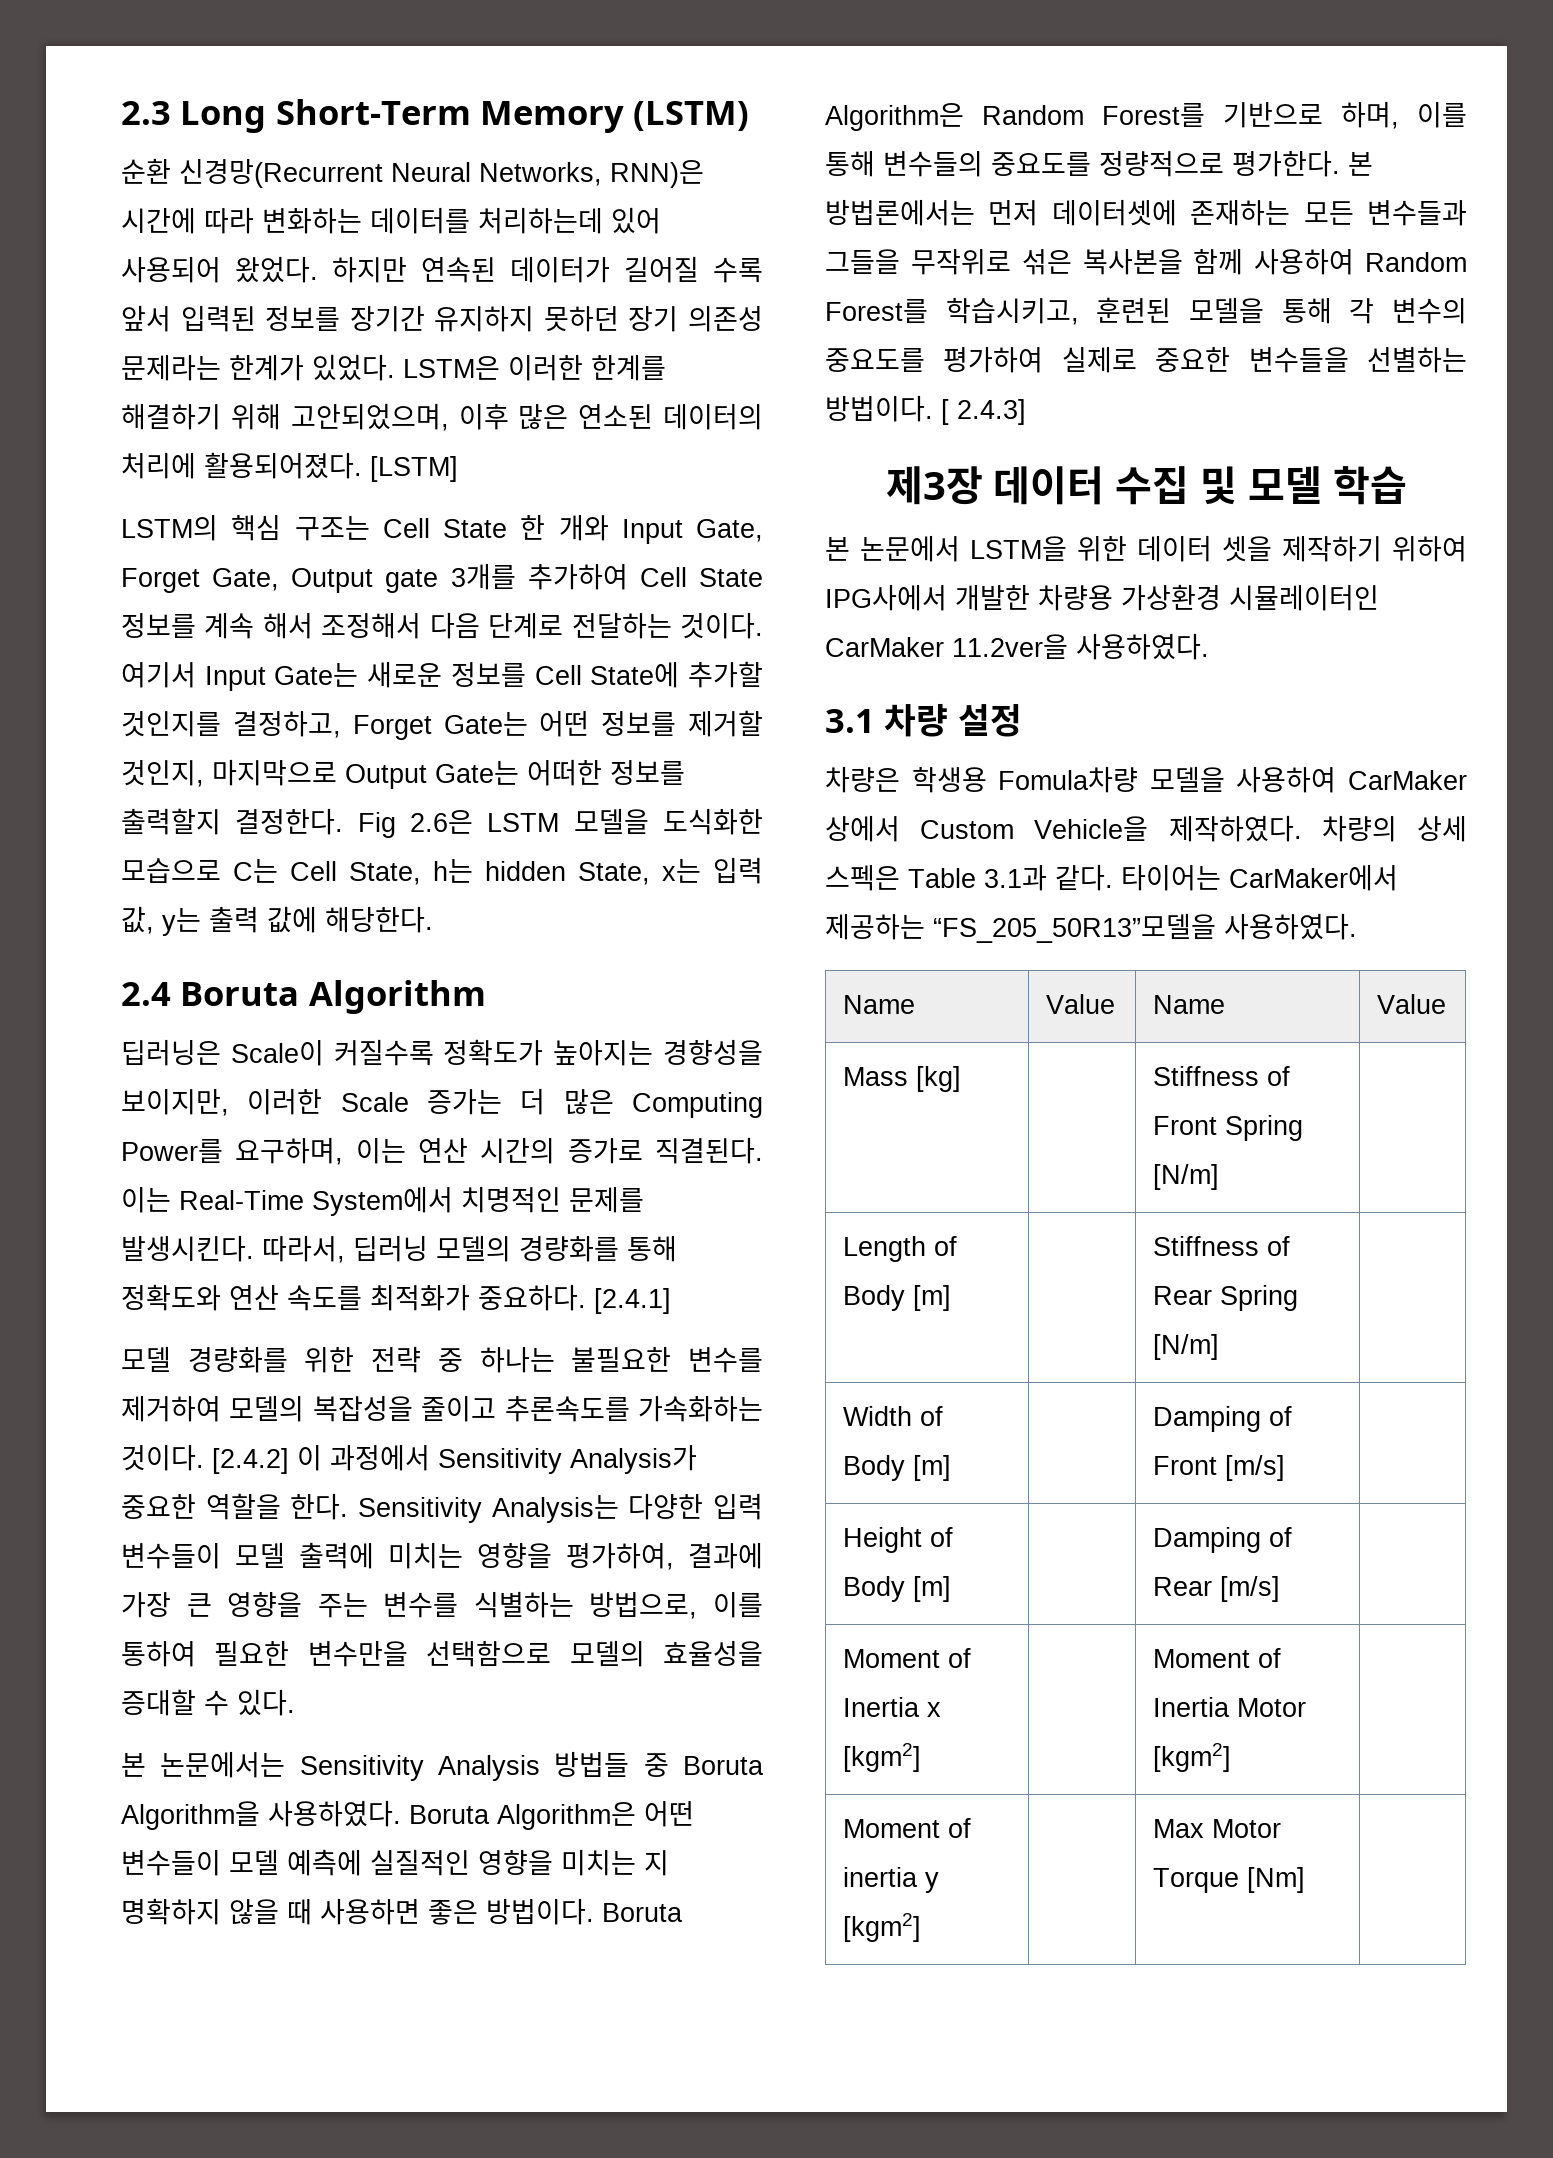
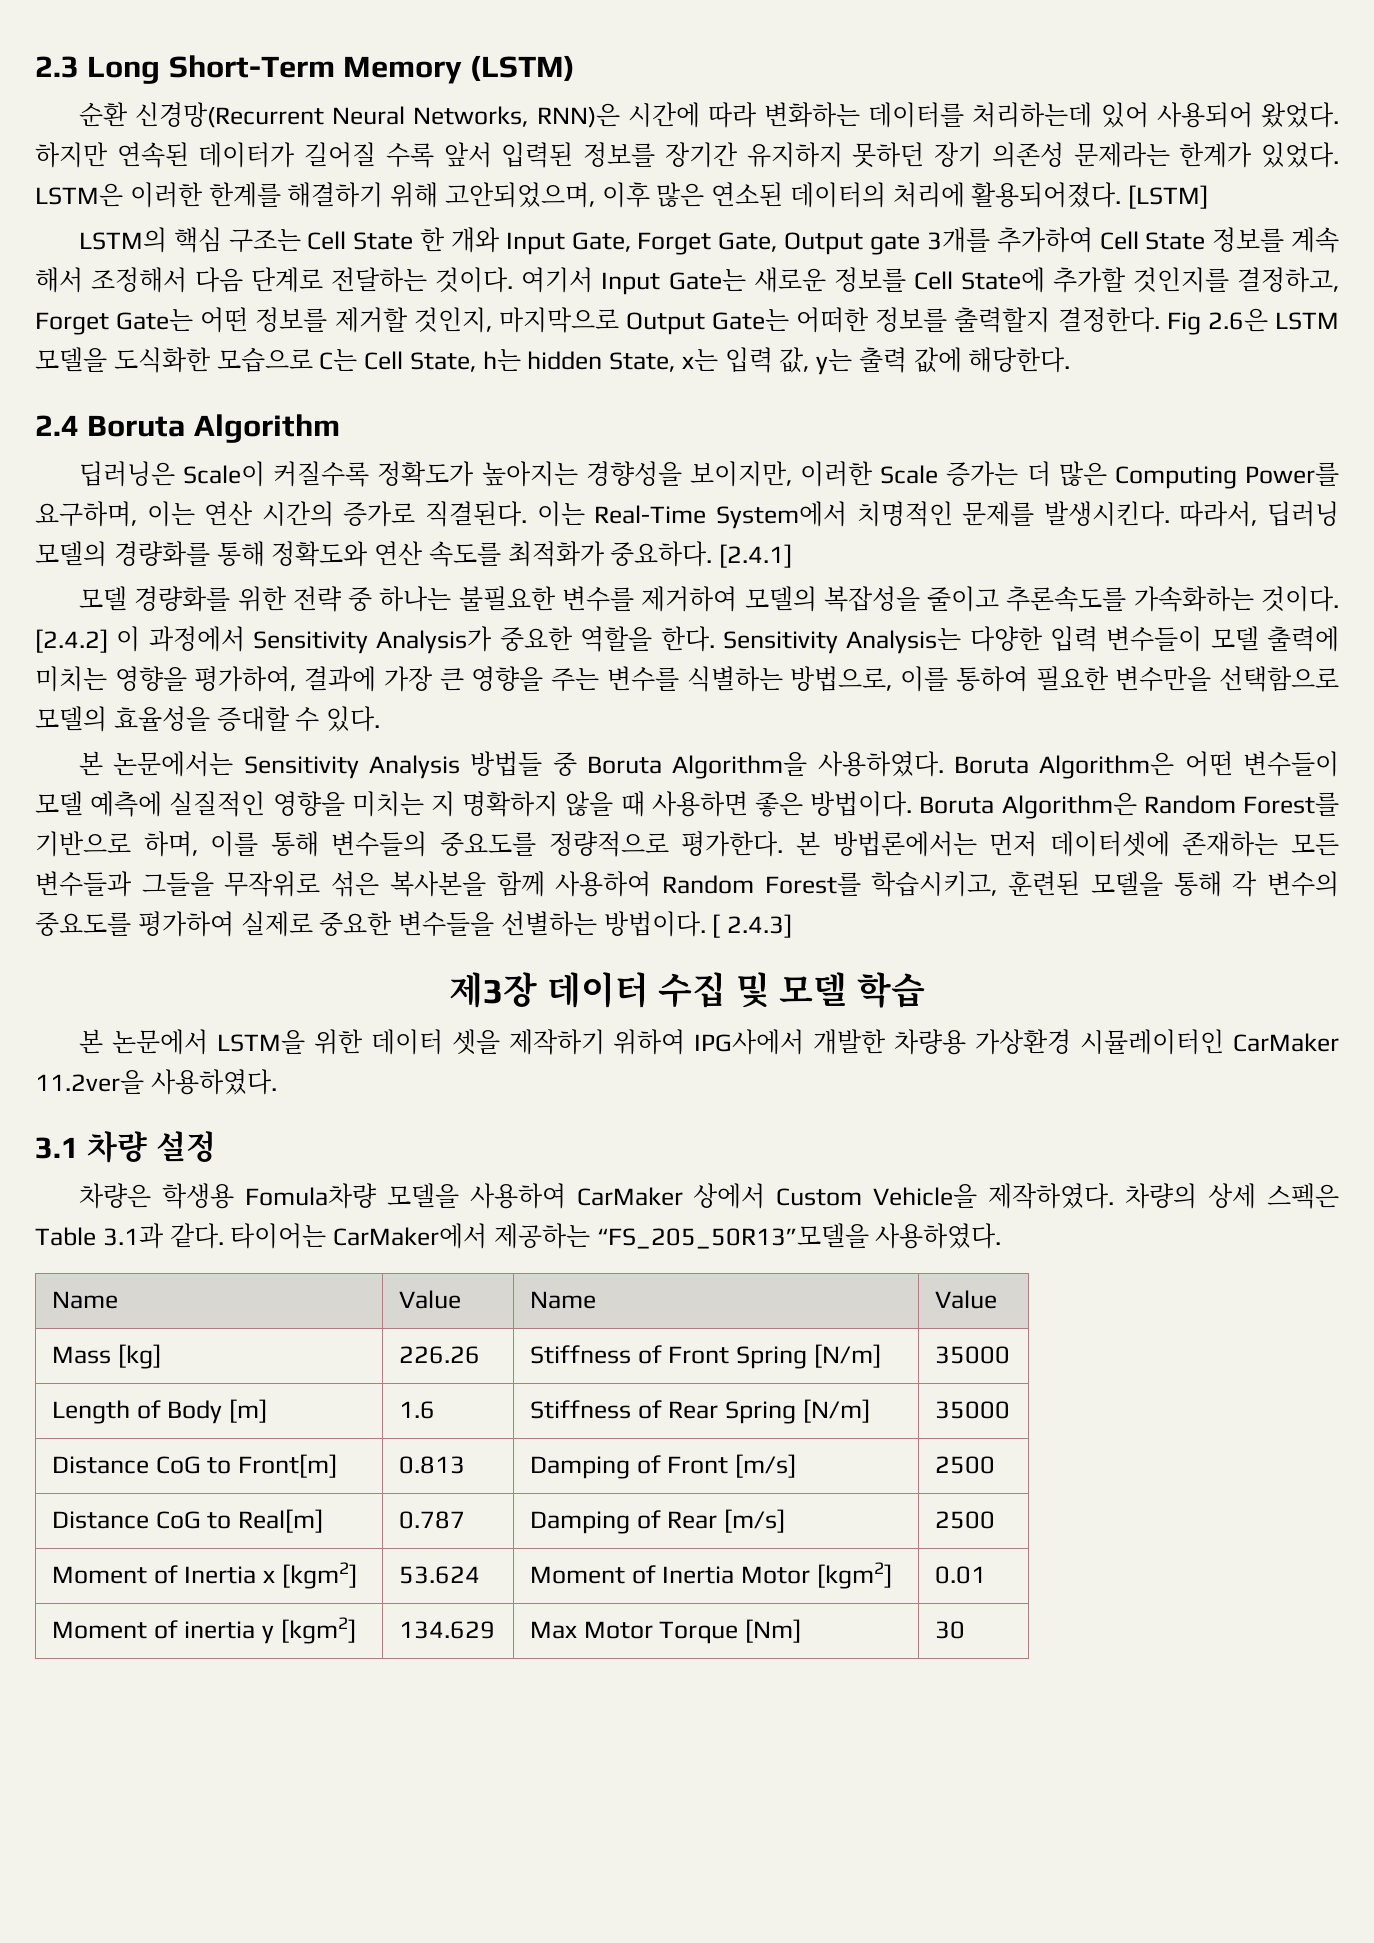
- Mass [kg] | | Stiffness of Front Spring [N/m] |
+ Mass [kg] | 226.26 | Stiffness of Front Spring [N/m] | 35000
- Length of Body [m] | | Stiffness of Rear Spring [N/m] |
- Width of Body [m] | | Damping of Front [m/s] |
- Height of Body [m] | | Damping of Rear [m/s] |
+ Length of Body [m] | 1.6 | Stiffness of Rear Spring [N/m] | 35000
+ Distance CoG to Front[m] | 0.813 | Damping of Front [m/s] | 2500
+ Distance CoG to Real[m] | 0.787 | Damping of Rear [m/s] | 2500
- Moment of Inertia x [kgm2] | | Moment of Inertia Motor [kgm2] |
+ Moment of Inertia x [kgm2] | 53.624 | Moment of Inertia Motor [kgm2] | 0.01
- Moment of inertia y [kgm2] | | Max Motor Torque [Nm] |
+ Moment of inertia y [kgm2] | 134.629 | Max Motor Torque [Nm] | 30

